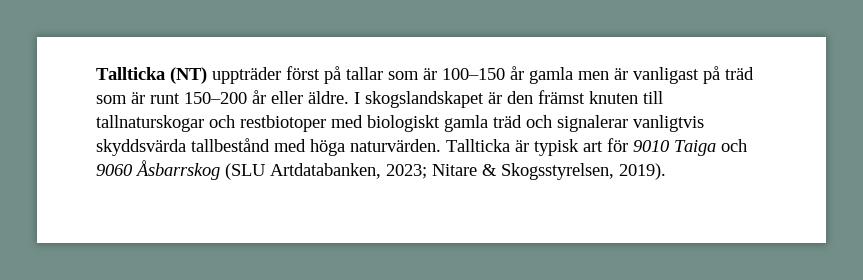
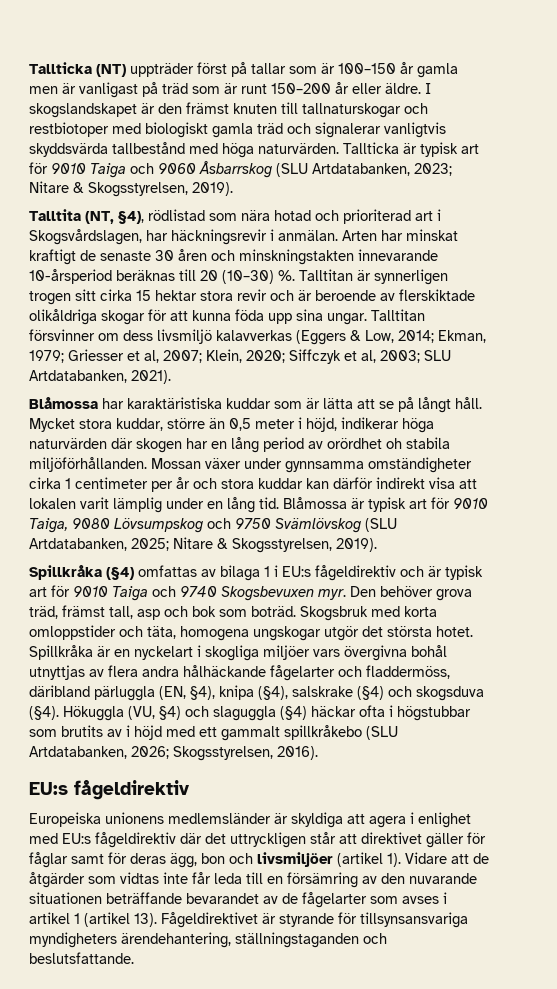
+ Talltita (NT, §4), rödlistad som nära hotad och prioriterad art i Skogsvårdslagen, har häckningsrevir i anmälan. Arten har minskat kraftigt de senaste 30 åren och minskningstakten innevarande 10-årsperiod beräknas till 20 (10–30) %. Talltitan är synnerligen trogen sitt cirka 15 hektar stora revir och är beroende av flerskiktade olikåldriga skogar för att kunna föda upp sina ungar. Talltitan försvinner om dess livsmiljö kalavverkas (Eggers & Low, 2014; Ekman, 1979; Griesser et al, 2007; Klein, 2020; Siffczyk et al, 2003; SLU Artdatabanken, 2021).
+ Blåmossa har karaktäristiska kuddar som är lätta att se på långt håll. Mycket stora kuddar, större än 0,5 meter i höjd, indikerar höga naturvärden där skogen har en lång period av orördhet oh stabila miljöförhållanden. Mossan växer under gynnsamma omständigheter cirka 1 centimeter per år och stora kuddar kan därför indirekt visa att lokalen varit lämplig under en lång tid. Blåmossa är typisk art för 9010 Taiga, 9080 Lövsumpskog och 9750 Svämlövskog (SLU Artdatabanken, 2025; Nitare & Skogsstyrelsen, 2019).
+ Spillkråka (§4) omfattas av bilaga 1 i EU:s fågeldirektiv och är typisk art för 9010 Taiga och 9740 Skogsbevuxen myr. Den behöver grova träd, främst tall, asp och bok som boträd. Skogsbruk med korta omloppstider och täta, homogena ungskogar utgör det största hotet. Spillkråka är en nyckelart i skogliga miljöer vars övergivna bohål utnyttjas av flera andra hålhäckande fågelarter och fladdermöss, däribland pärluggla (EN, §4), knipa (§4), salskrake (§4) och skogsduva (§4). Hökuggla (VU, §4) och slaguggla (§4) häckar ofta i högstubbar som brutits av i höjd med ett gammalt spillkråkebo (SLU Artdatabanken, 2026; Skogsstyrelsen, 2016).
+ EU:s fågeldirektiv
+ Europeiska unionens medlemsländer är skyldiga att agera i enlighet med EU:s fågeldirektiv där det uttryckligen står att direktivet gäller för fåglar samt för deras ägg, bon och livsmiljöer (artikel 1). Vidare att de åtgärder som vidtas inte får leda till en försämring av den nuvarande situationen beträffande bevarandet av de fågelarter som avses i artikel 1 (artikel 13). Fågeldirektivet är styrande för tillsynsansvariga myndigheters ärendehantering, ställningstaganden och beslutsfattande.

